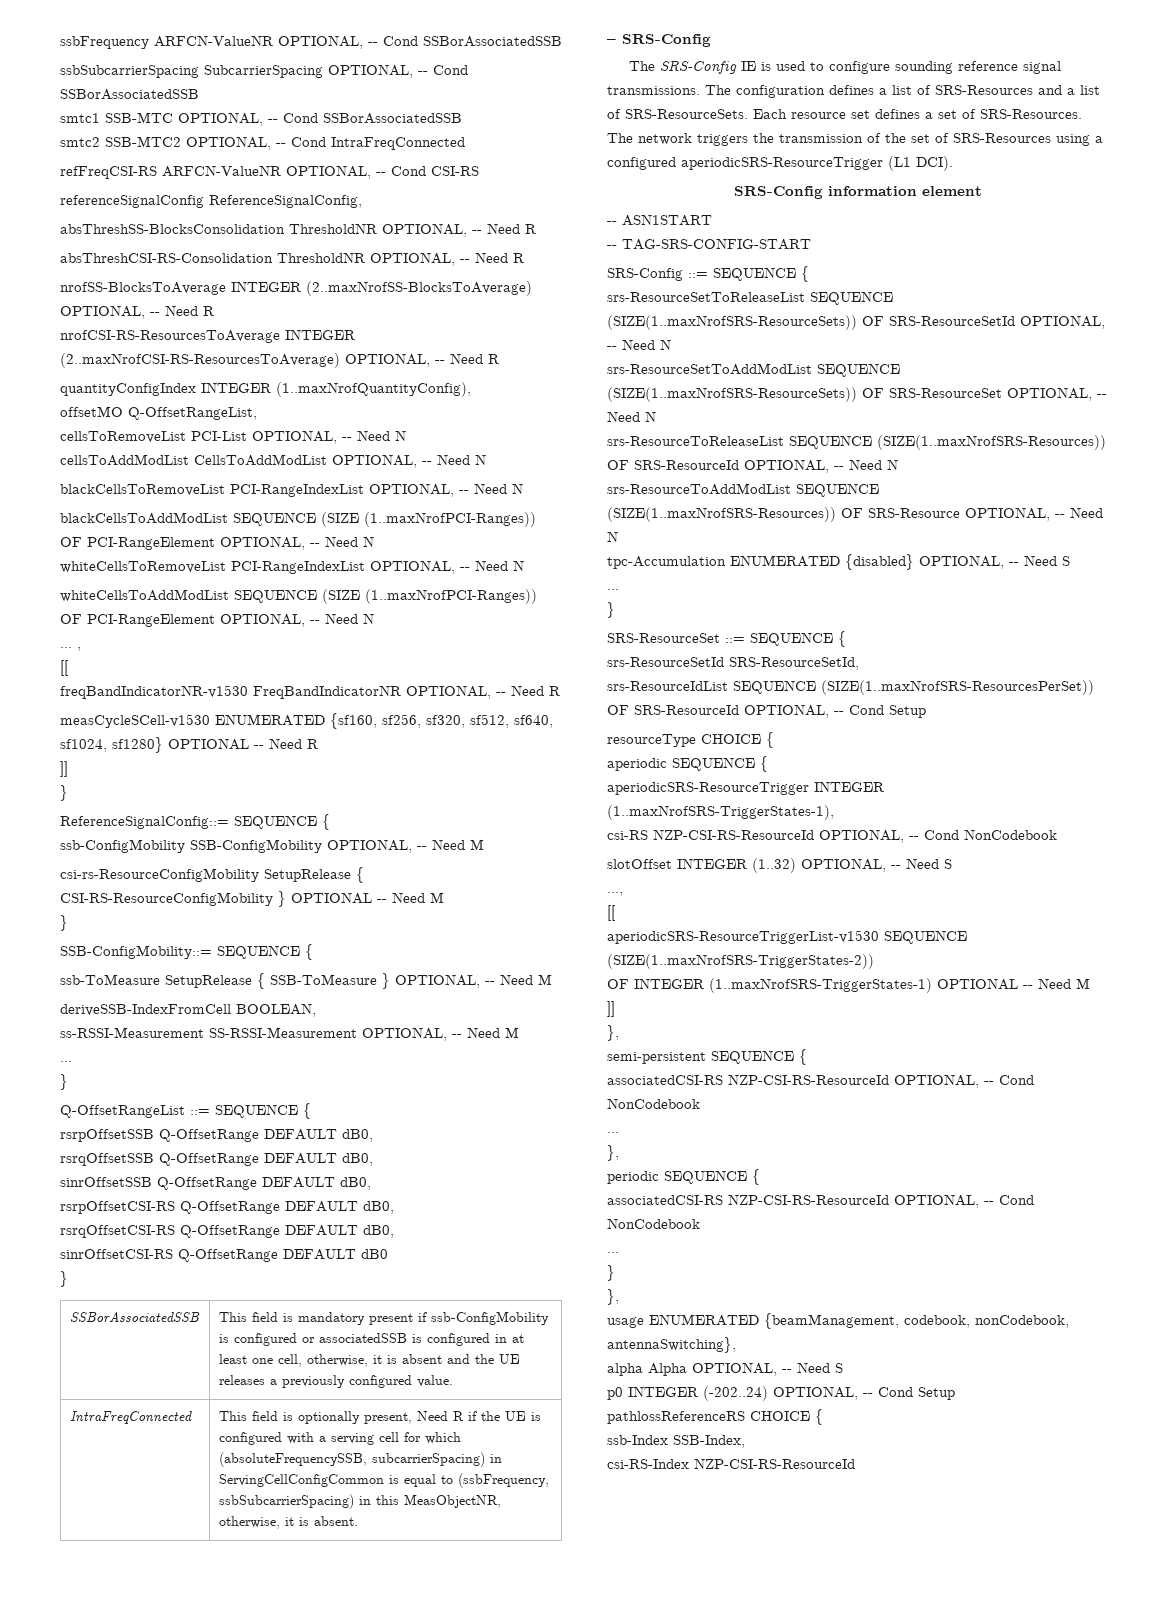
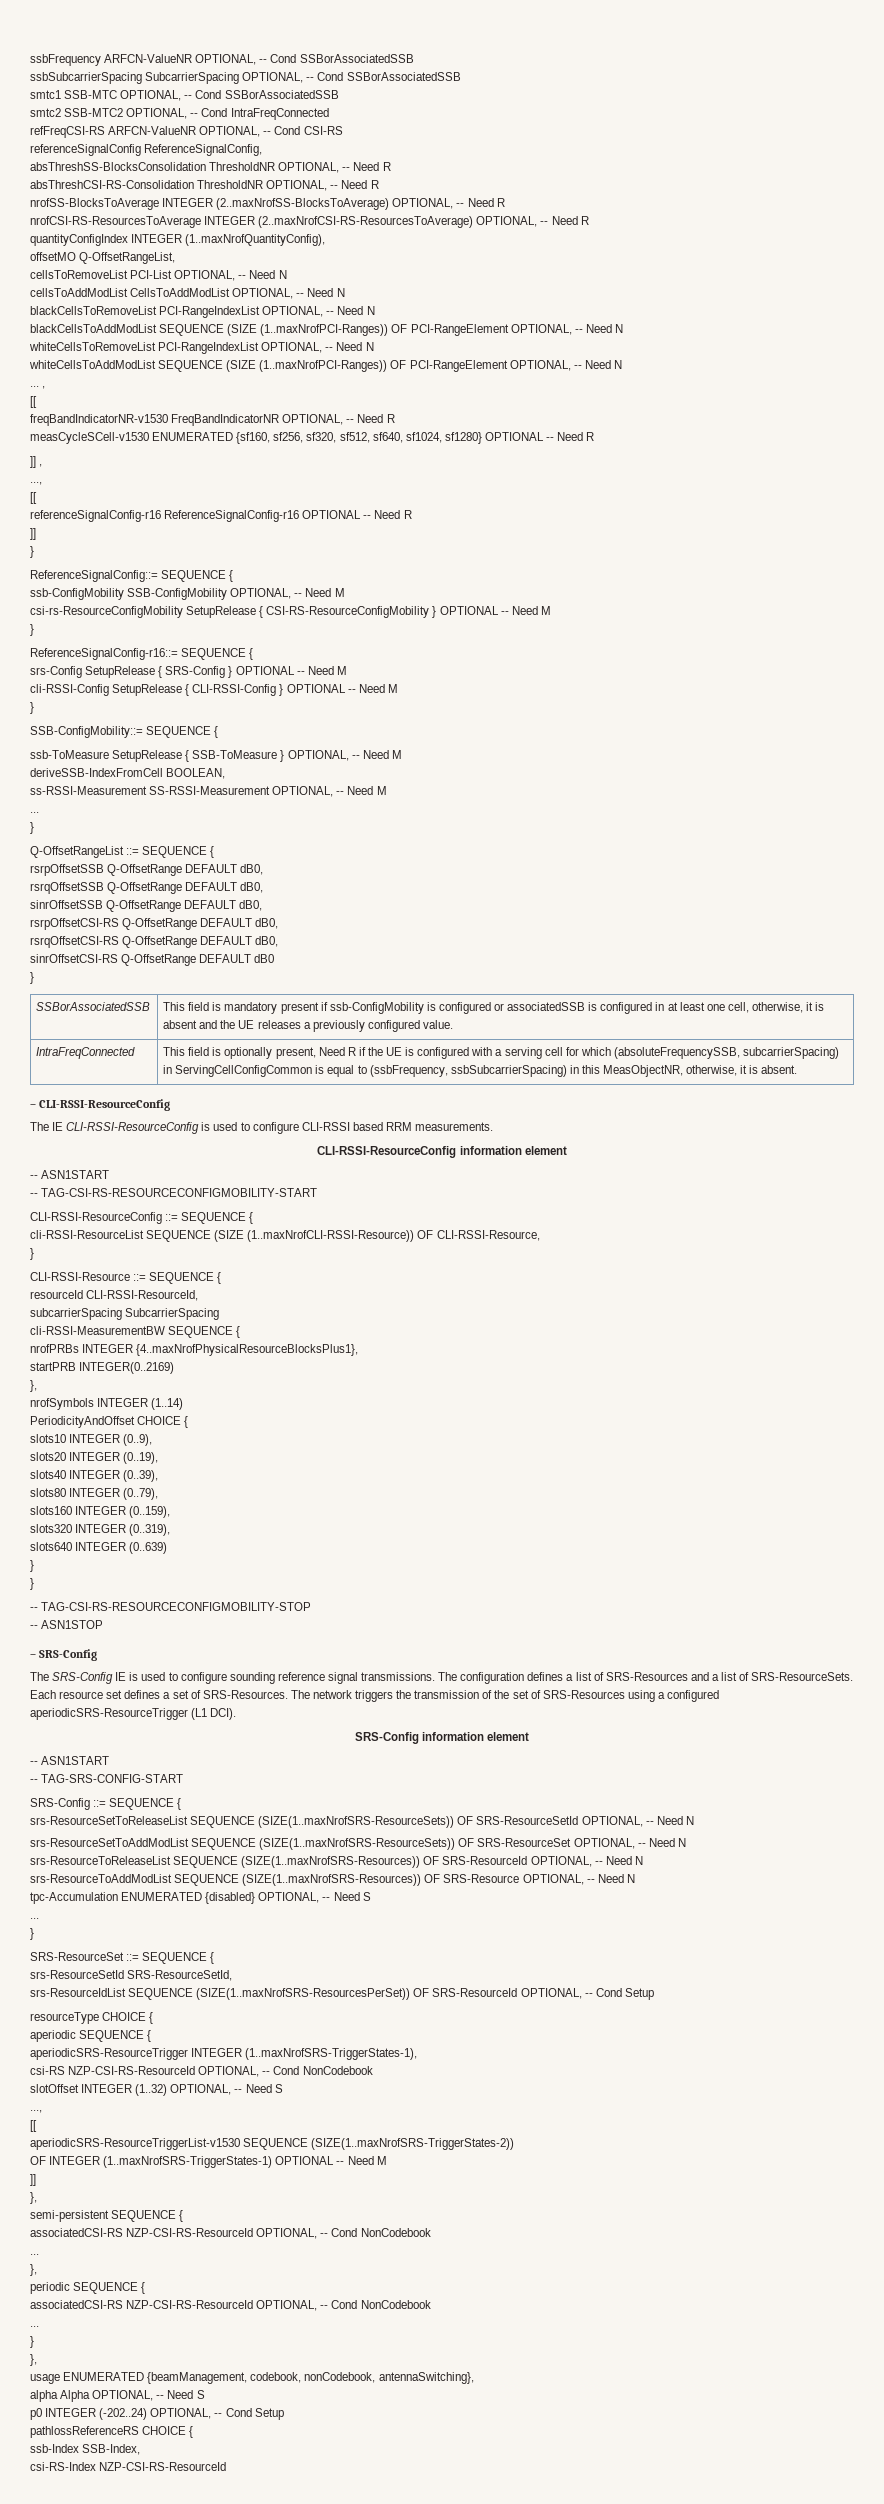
+ ]] ,
+ ...,
+ [[
+ referenceSignalConfig-r16 ReferenceSignalConfig-r16 OPTIONAL -- Need R
+ ReferenceSignalConfig-r16::= SEQUENCE {
+ srs-Config SetupRelease { SRS-Config } OPTIONAL -- Need M
+ cli-RSSI-Config SetupRelease { CLI-RSSI-Config } OPTIONAL -- Need M
+ }
+ – CLI-RSSI-ResourceConfig
+ The IE CLI-RSSI-ResourceConfig is used to configure CLI-RSSI based RRM measurements.
+ CLI-RSSI-ResourceConfig information element
+ -- ASN1START
+ -- TAG-CSI-RS-RESOURCECONFIGMOBILITY-START
+ CLI-RSSI-ResourceConfig ::= SEQUENCE {
+ cli-RSSI-ResourceList SEQUENCE (SIZE (1..maxNrofCLI-RSSI-Resource)) OF CLI-RSSI-Resource,
+ }
+ CLI-RSSI-Resource ::= SEQUENCE {
+ resourceId CLI-RSSI-ResourceId,
+ subcarrierSpacing SubcarrierSpacing
+ cli-RSSI-MeasurementBW SEQUENCE {
+ nrofPRBs INTEGER {4..maxNrofPhysicalResourceBlocksPlus1},
+ startPRB INTEGER(0..2169)
+ },
+ nrofSymbols INTEGER (1..14)
+ PeriodicityAndOffset CHOICE {
+ slots10 INTEGER (0..9),
+ slots20 INTEGER (0..19),
+ slots40 INTEGER (0..39),
+ slots80 INTEGER (0..79),
+ slots160 INTEGER (0..159),
+ slots320 INTEGER (0..319),
+ slots640 INTEGER (0..639)
+ }
+ }
+ -- TAG-CSI-RS-RESOURCECONFIGMOBILITY-STOP
+ -- ASN1STOP

